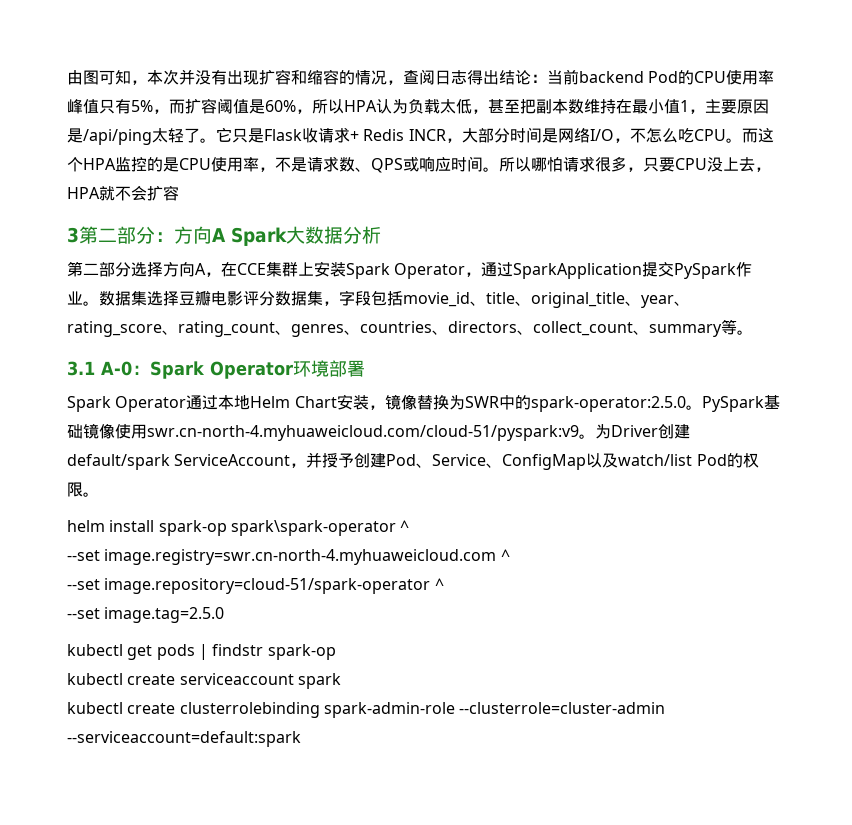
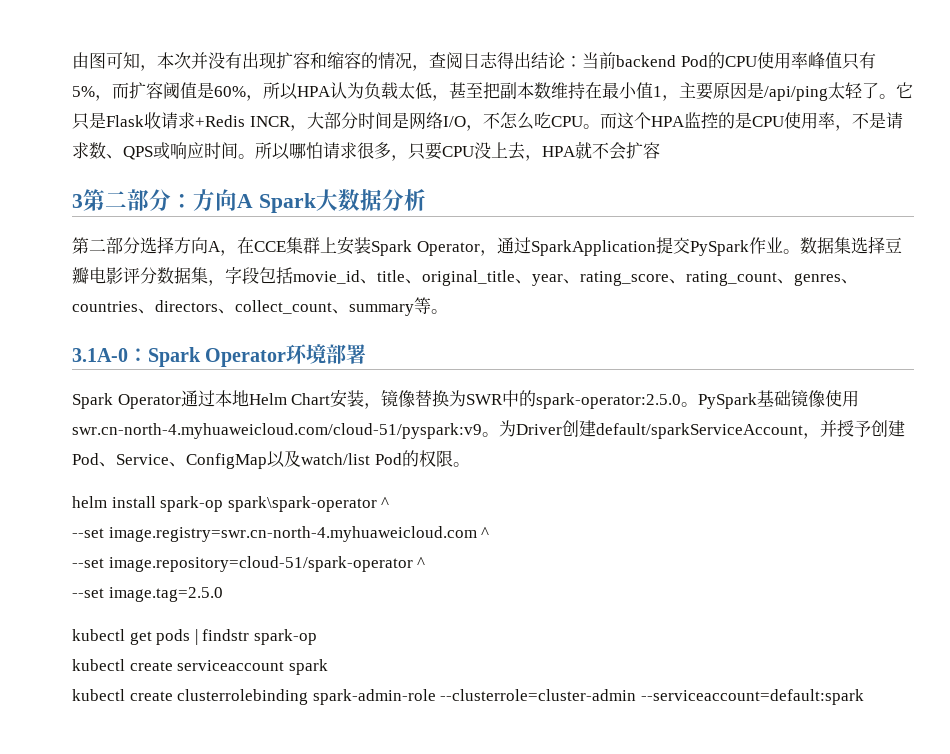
- 它只是Flask收请求+ Redis INCR，大部分时间是网络I/O，不怎么吃CPU。
+ 它只是Flask收请求+Redis INCR，大部分时间是网络I/O，不怎么吃CPU。
- 3.1 A-0：Spark Operator环境部署
+ 3.1A-0：Spark Operator环境部署
- 为Driver创建default/spark ServiceAccount，并授予创建Pod、Service、ConfigMap以及watch/list Pod的权限。
+ 为Driver创建default/sparkServiceAccount，并授予创建Pod、Service、ConfigMap以及watch/list Pod的权限。

